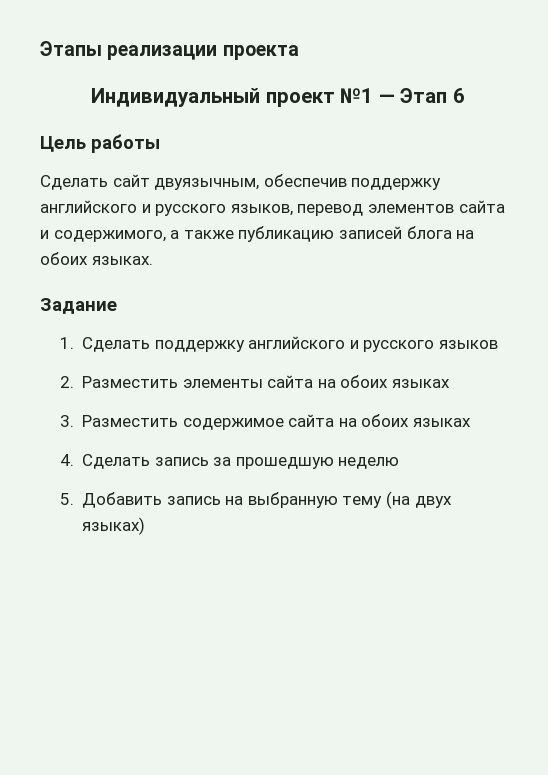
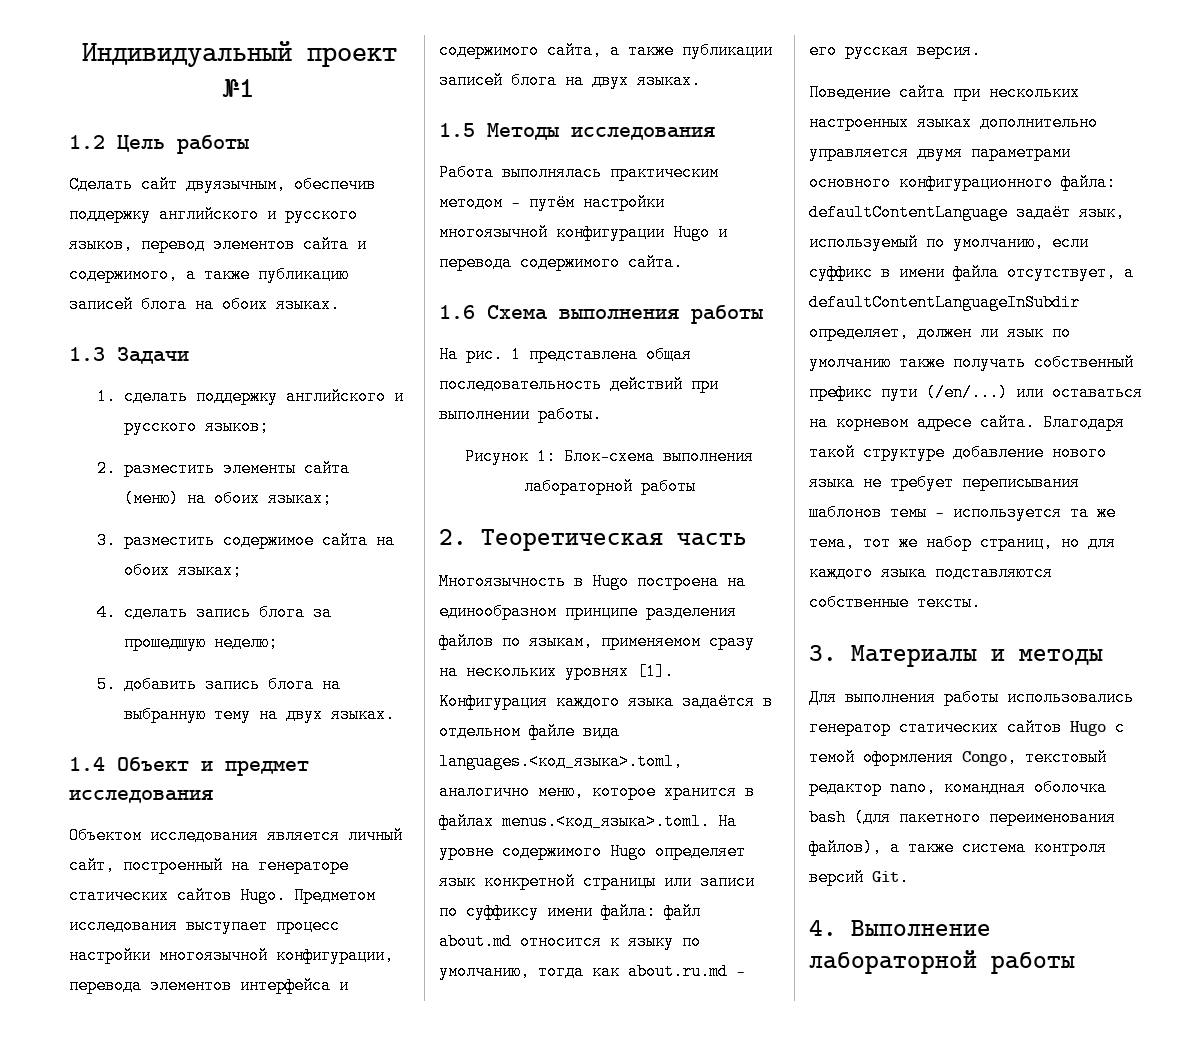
- Этапы реализации проекта
- Индивидуальный проект №1 — Этап 6
- Цель работы
+ Индивидуальный проект №1
+ 1.2 Цель работы
- Задание
+ 1.3 Задачи
- 1. Сделать поддержку английского и русского языков
- 2. Разместить элементы сайта на обоих языках
- 3. Разместить содержимое сайта на обоих языках
- 4. Сделать запись за прошедшую неделю
+ 1. сделать поддержку английского и русского языков;
+ 2. разместить элементы сайта (меню) на обоих языках;
+ 3. разместить содержимое сайта на обоих языках;
+ 4. сделать запись блога за прошедшую неделю;
- 5. Добавить запись на выбранную тему (на двух языках)
+ 5. добавить запись блога на выбранную тему на двух языках.
+ 1.4 Объект и предмет исследования
+ Объектом исследования является личный сайт, построенный на генераторе статических сайтов Hugo. Предметом исследования выступает процесс настройки многоязычной конфигурации, перевода элементов интерфейса и содержимого сайта, а также публикации записей блога на двух языках.
+ 1.5 Методы исследования
+ Работа выполнялась практическим методом — путём настройки многоязычной конфигурации Hugo и перевода содержимого сайта.
+ 1.6 Схема выполнения работы
+ На рис. 1 представлена общая последовательность действий при выполнении работы.
+ Рисунок 1: Блок-схема выполнения лабораторной работы
+ 2. Теоретическая часть
+ Многоязычность в Hugo построена на единообразном принципе разделения файлов по языкам, применяемом сразу на нескольких уровнях [1]. Конфигурация каждого языка задаётся в отдельном файле вида languages.<код_языка>.toml, аналогично меню, которое хранится в файлах menus.<код_языка>.toml. На уровне содержимого Hugo определяет язык конкретной страницы или записи по суффиксу имени файла: файл about.md относится к языку по умолчанию, тогда как about.ru.md — его русская версия.
+ Поведение сайта при нескольких настроенных языках дополнительно управляется двумя параметрами основного конфигурационного файла: defaultContentLanguage задаёт язык, используемый по умолчанию, если суффикс в имени файла отсутствует, а defaultContentLanguageInSubdir определяет, должен ли язык по умолчанию также получать собственный префикс пути (/en/...) или оставаться на корневом адресе сайта. Благодаря такой структуре добавление нового языка не требует переписывания шаблонов темы — используется та же тема, тот же набор страниц, но для каждого языка подставляются собственные тексты.
+ 3. Материалы и методы
+ Для выполнения работы использовались генератор статических сайтов Hugo с темой оформления Congo, текстовый редактор nano, командная оболочка bash (для пакетного переименования файлов), а также система контроля версий Git.
+ 4. Выполнение лабораторной работы

